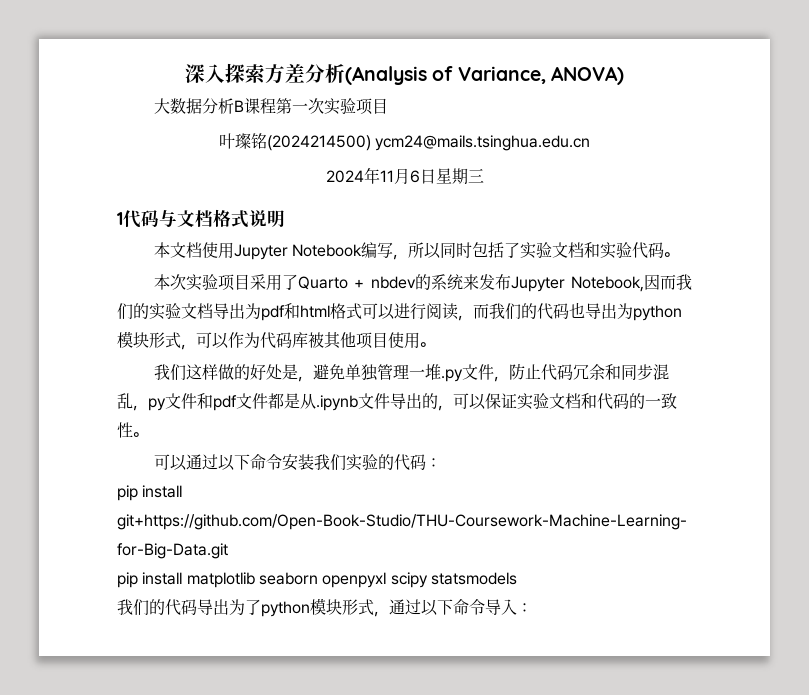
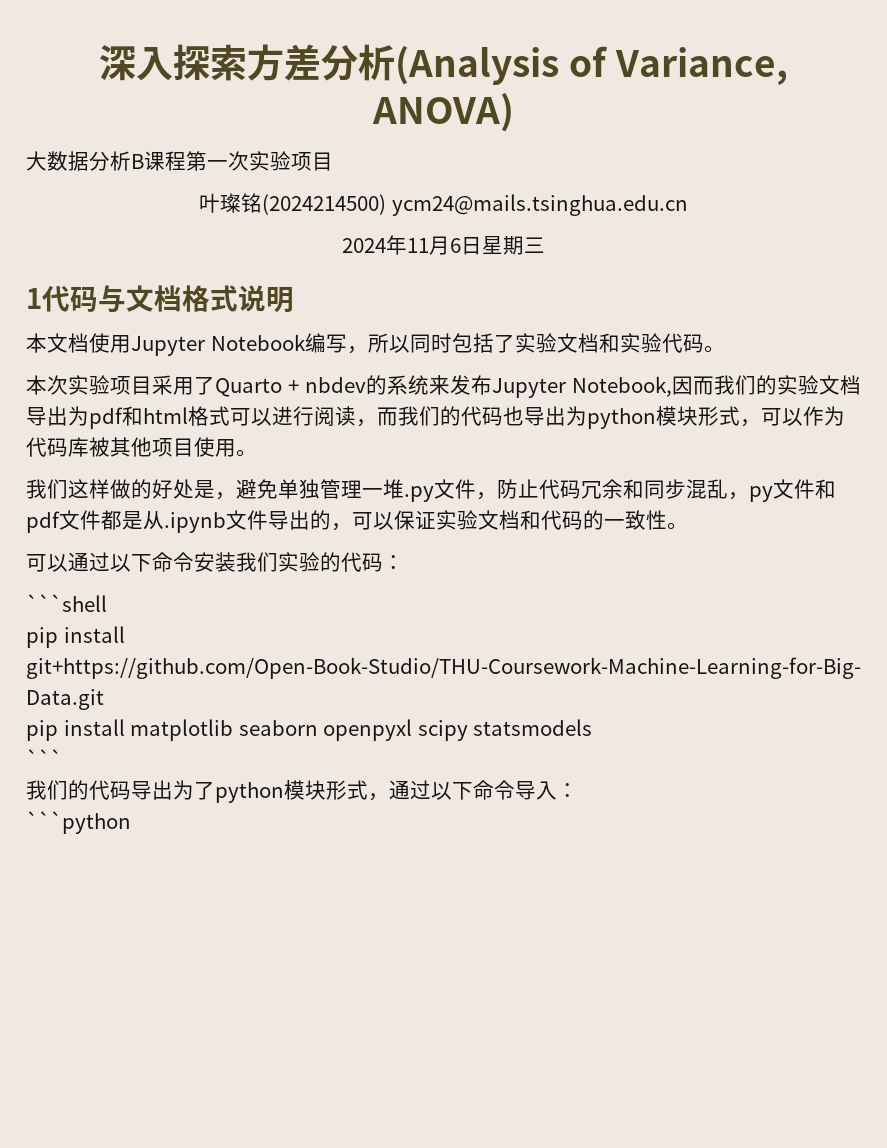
+ ```shell
+ ```
+ ```python

